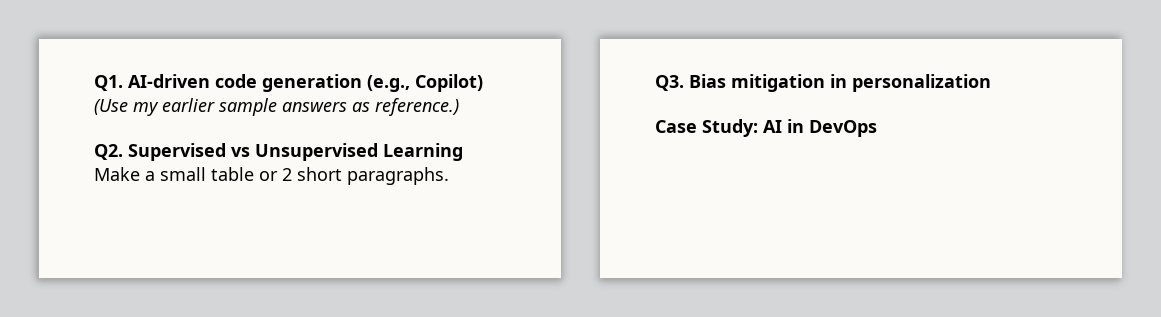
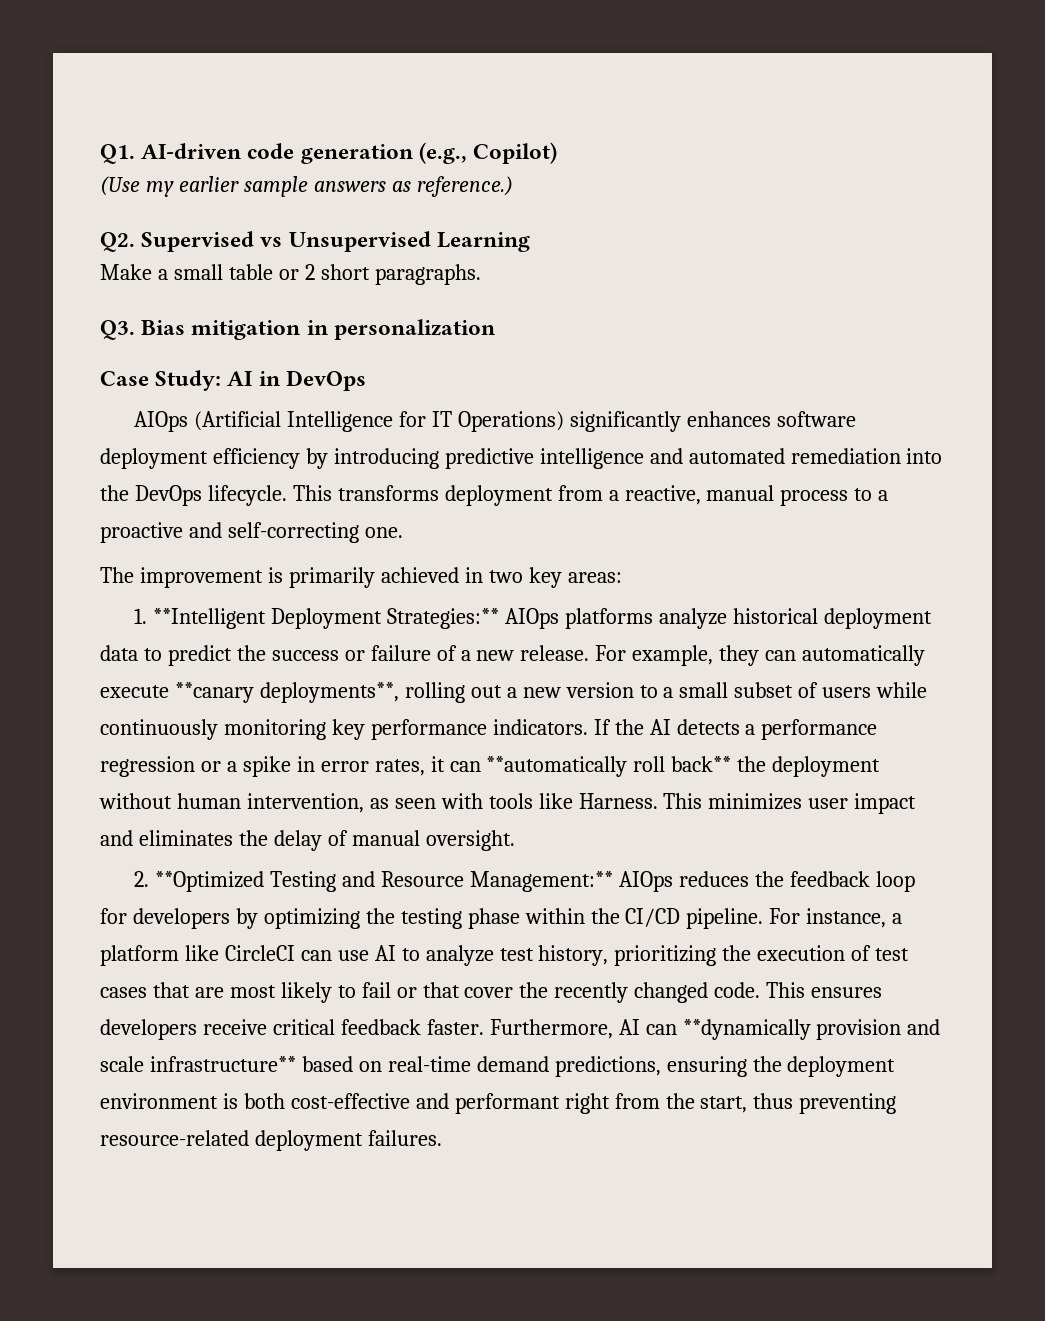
+ AIOps (Artificial Intelligence for IT Operations) significantly enhances software deployment efficiency by introducing predictive intelligence and automated remediation into the DevOps lifecycle. This transforms deployment from a reactive, manual process to a proactive and self-correcting one.
+ The improvement is primarily achieved in two key areas:
+ 1. **Intelligent Deployment Strategies:** AIOps platforms analyze historical deployment data to predict the success or failure of a new release. For example, they can automatically execute **canary deployments**, rolling out a new version to a small subset of users while continuously monitoring key performance indicators. If the AI detects a performance regression or a spike in error rates, it can **automatically roll back** the deployment without human intervention, as seen with tools like Harness. This minimizes user impact and eliminates the delay of manual oversight.
+ 2. **Optimized Testing and Resource Management:** AIOps reduces the feedback loop for developers by optimizing the testing phase within the CI/CD pipeline. For instance, a platform like CircleCI can use AI to analyze test history, prioritizing the execution of test cases that are most likely to fail or that cover the recently changed code. This ensures developers receive critical feedback faster. Furthermore, AI can **dynamically provision and scale infrastructure** based on real-time demand predictions, ensuring the deployment environment is both cost-effective and performant right from the start, thus preventing resource-related deployment failures.

